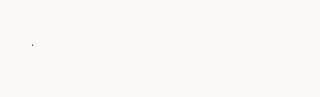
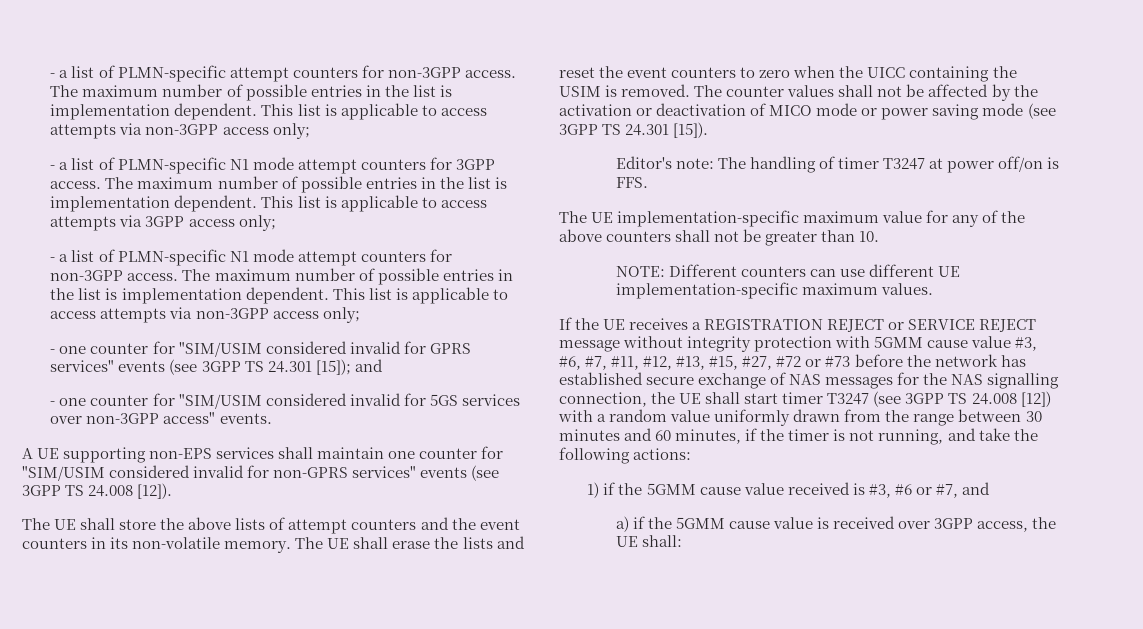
- .
+ - a list of PLMN-specific attempt counters for non-3GPP access. The maximum number of possible entries in the list is implementation dependent. This list is applicable to access attempts via non-3GPP access only;
+ - a list of PLMN-specific N1 mode attempt counters for 3GPP access. The maximum number of possible entries in the list is implementation dependent. This list is applicable to access attempts via 3GPP access only;
+ - a list of PLMN-specific N1 mode attempt counters for non-3GPP access. The maximum number of possible entries in the list is implementation dependent. This list is applicable to access attempts via non-3GPP access only;
+ - one counter for "SIM/USIM considered invalid for GPRS services" events (see 3GPP TS 24.301 [15]); and
+ - one counter for "SIM/USIM considered invalid for 5GS services over non-3GPP access" events.
+ A UE supporting non-EPS services shall maintain one counter for "SIM/USIM considered invalid for non-GPRS services" events (see 3GPP TS 24.008 [12]).
+ The UE shall store the above lists of attempt counters and the event counters in its non-volatile memory. The UE shall erase the lists and reset the event counters to zero when the UICC containing the USIM is removed. The counter values shall not be affected by the activation or deactivation of MICO mode or power saving mode (see 3GPP TS 24.301 [15]).
+ Editor's note: The handling of timer T3247 at power off/on is FFS.
+ The UE implementation-specific maximum value for any of the above counters shall not be greater than 10.
+ NOTE: Different counters can use different UE implementation-specific maximum values.
+ If the UE receives a REGISTRATION REJECT or SERVICE REJECT message without integrity protection with 5GMM cause value #3, #6, #7, #11, #12, #13, #15, #27, #72 or #73 before the network has established secure exchange of NAS messages for the NAS signalling connection, the UE shall start timer T3247 (see 3GPP TS 24.008 [12]) with a random value uniformly drawn from the range between 30 minutes and 60 minutes, if the timer is not running, and take the following actions:
+ 1) if the 5GMM cause value received is #3, #6 or #7, and
+ a) if the 5GMM cause value is received over 3GPP access, the UE shall:

